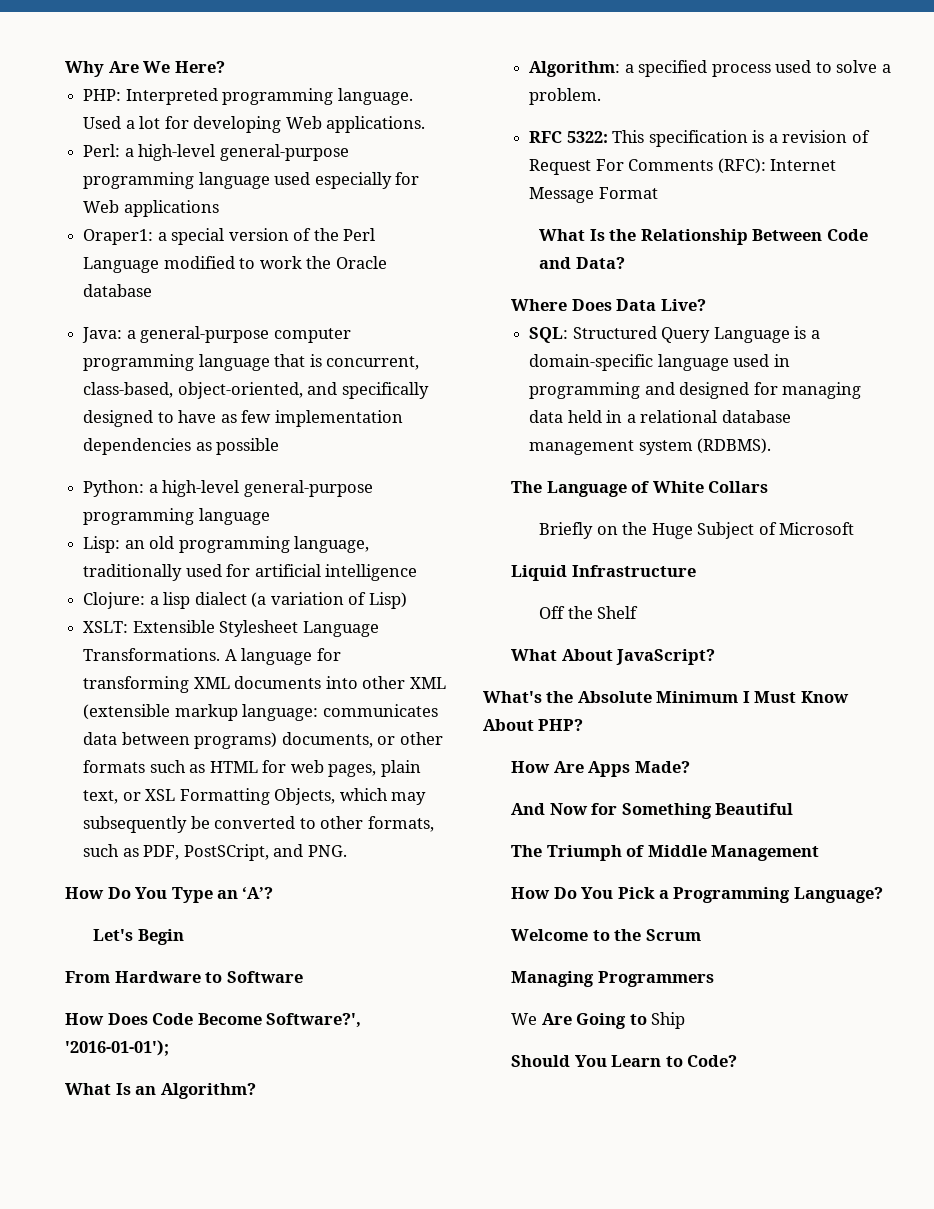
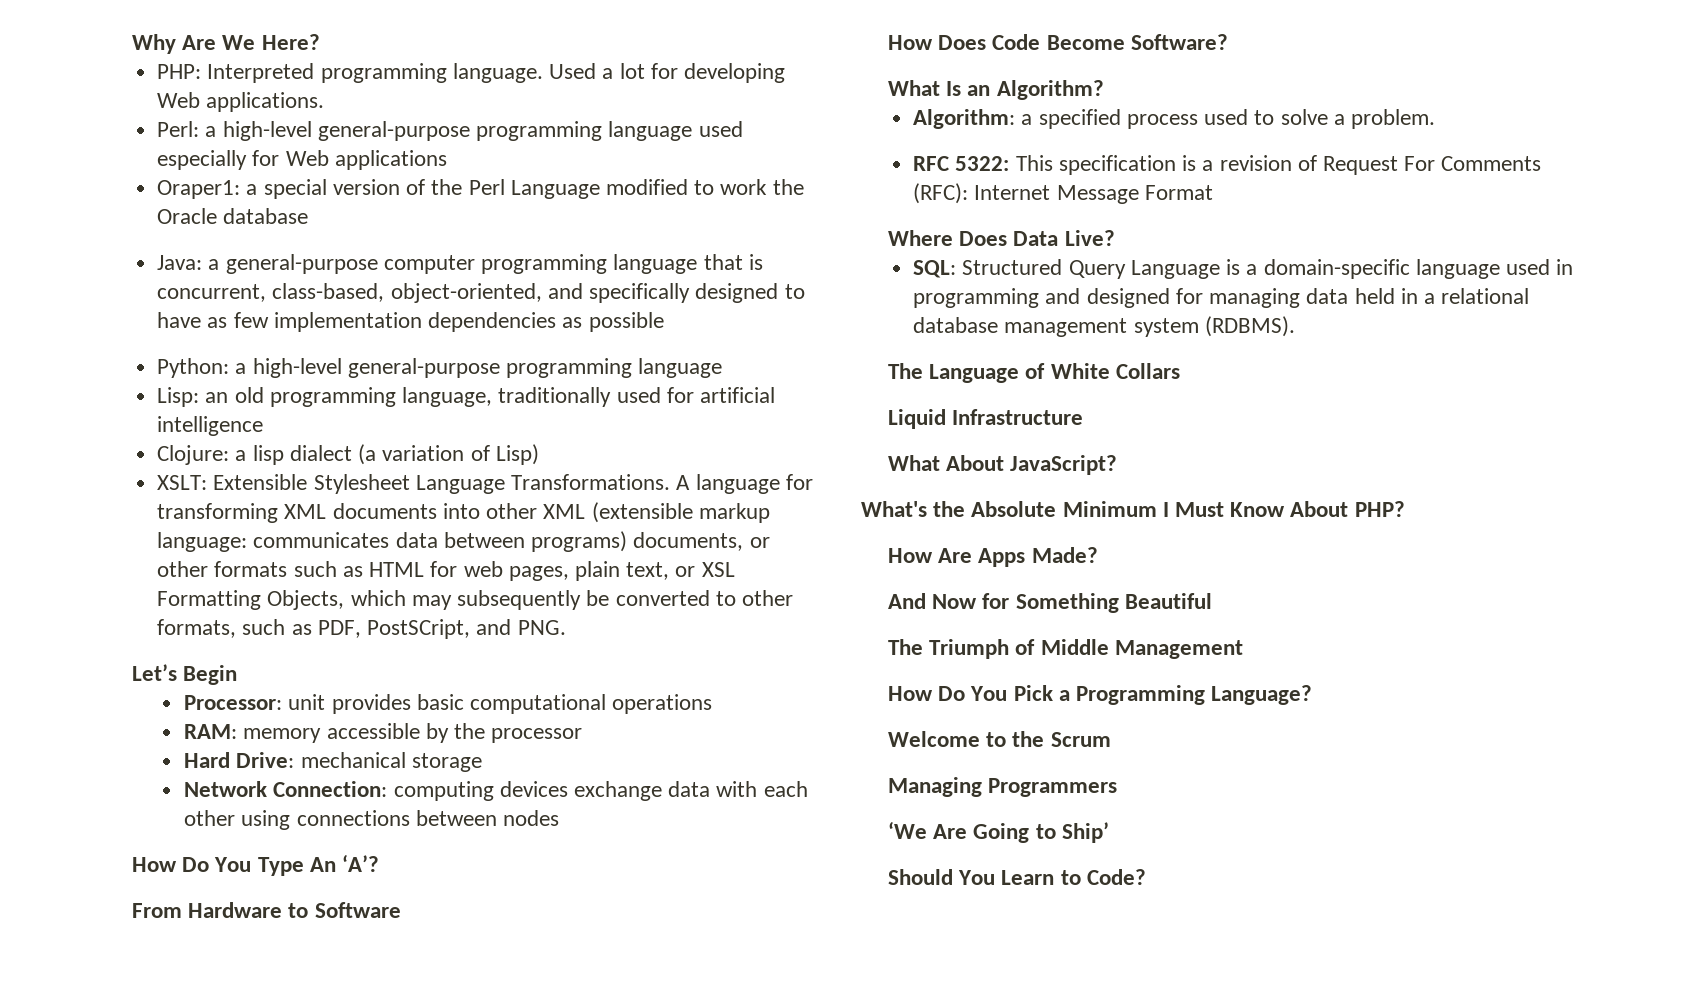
+ Let’s Begin
+ Processor: unit provides basic computational operations
+ RAM: memory accessible by the processor
+ Hard Drive: mechanical storage
+ Network Connection: computing devices exchange data with each other using connections between nodes
- How Do You Type an ‘A’?
+ How Do You Type An ‘A’?
- Let's Begin
- How Does Code Become Software?', '2016-01-01');
+ How Does Code Become Software?
- What Is the Relationship Between Code and Data?
- Briefly on the Huge Subject of Microsoft
- Off the Shelf
- We Are Going to Ship
+ ‘We Are Going to Ship’

